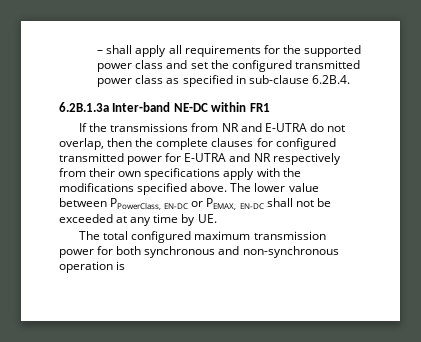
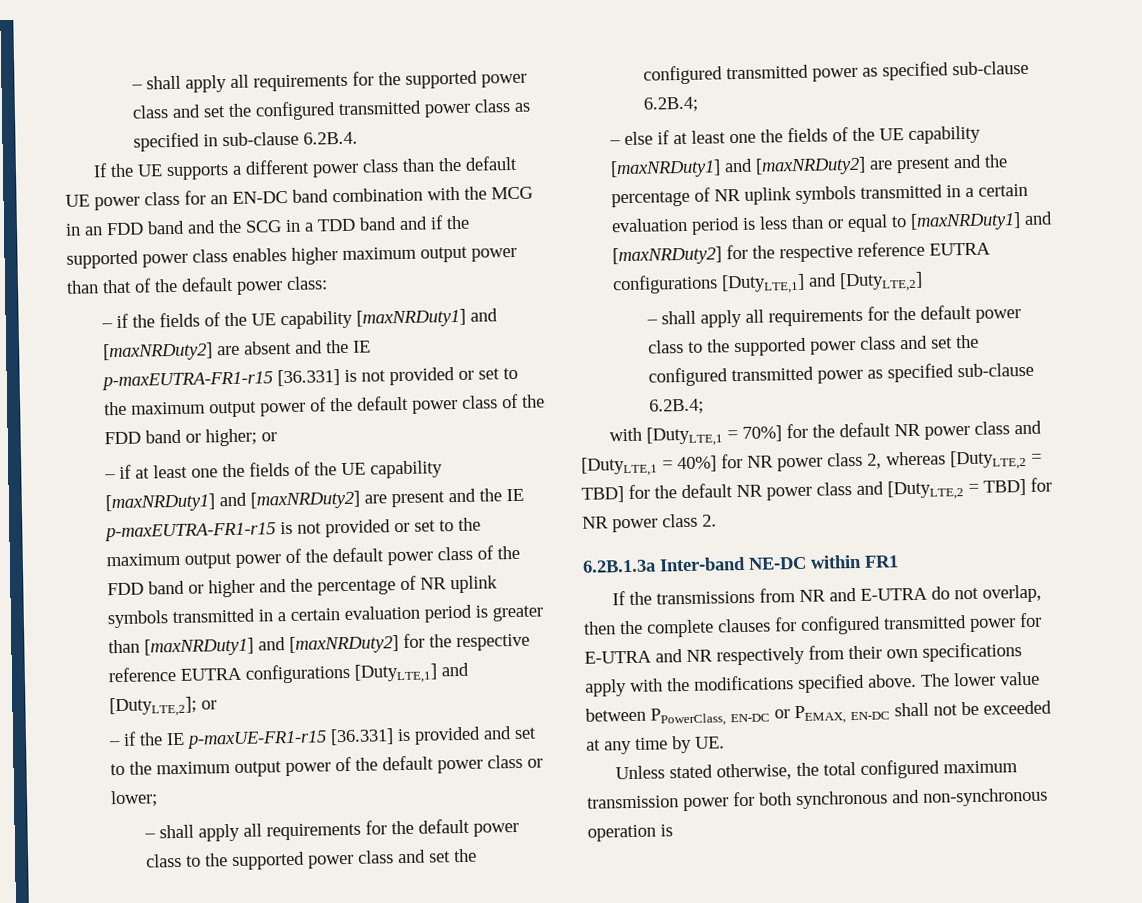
+ If the UE supports a different power class than the default UE power class for an EN-DC band combination with the MCG in an FDD band and the SCG in a TDD band and if the supported power class enables higher maximum output power than that of the default power class:
+ – if the fields of the UE capability [maxNRDuty1] and [maxNRDuty2] are absent and the IE p-maxEUTRA-FR1-r15 [36.331] is not provided or set to the maximum output power of the default power class of the FDD band or higher; or
+ – if at least one the fields of the UE capability [maxNRDuty1] and [maxNRDuty2] are present and the IE p-maxEUTRA-FR1-r15 is not provided or set to the maximum output power of the default power class of the FDD band or higher and the percentage of NR uplink symbols transmitted in a certain evaluation period is greater than [maxNRDuty1] and [maxNRDuty2] for the respective reference EUTRA configurations [DutyLTE,1] and [DutyLTE,2]; or
+ – if the IE p-maxUE-FR1-r15 [36.331] is provided and set to the maximum output power of the default power class or lower;
+ – shall apply all requirements for the default power class to the supported power class and set the configured transmitted power as specified sub-clause 6.2B.4;
+ – else if at least one the fields of the UE capability [maxNRDuty1] and [maxNRDuty2] are present and the percentage of NR uplink symbols transmitted in a certain evaluation period is less than or equal to [maxNRDuty1] and [maxNRDuty2] for the respective reference EUTRA configurations [DutyLTE,1] and [DutyLTE,2]
+ – shall apply all requirements for the default power class to the supported power class and set the configured transmitted power as specified sub-clause 6.2B.4;
+ with [DutyLTE,1 = 70%] for the default NR power class and [DutyLTE,1 = 40%] for NR power class 2, whereas [DutyLTE,2 = TBD] for the default NR power class and [DutyLTE,2 = TBD] for NR power class 2.
- The total configured maximum transmission power for both synchronous and non-synchronous operation is
+ Unless stated otherwise, the total configured maximum transmission power for both synchronous and non-synchronous operation is

